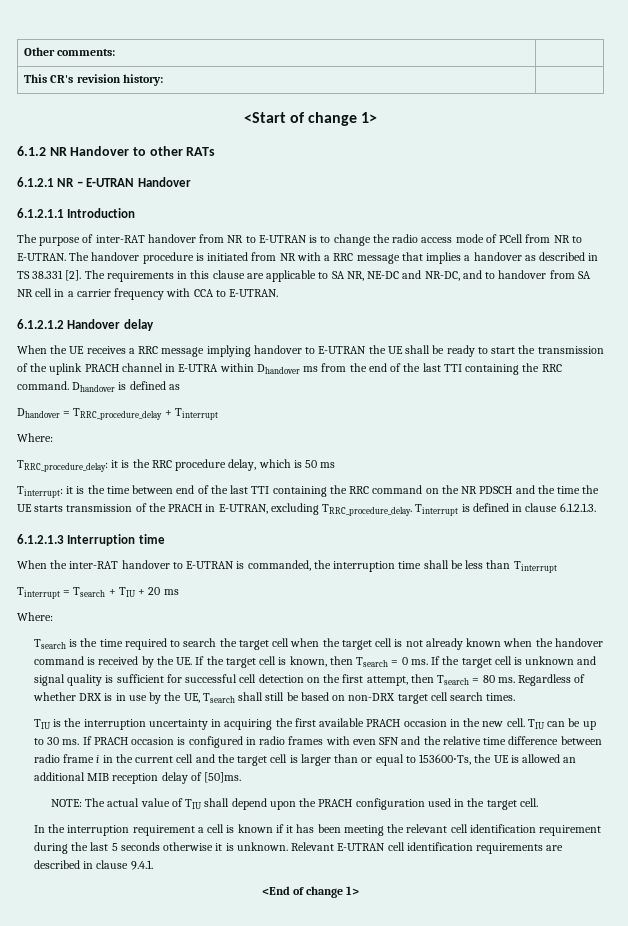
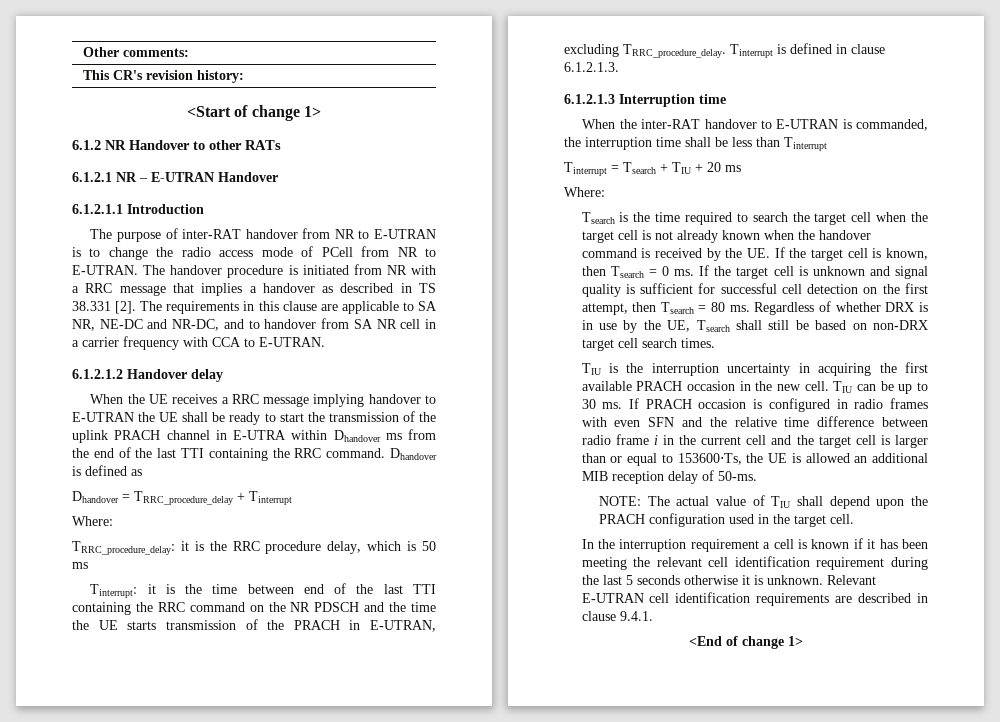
- If PRACH occasion is configured in radio frames with even SFN and the relative time difference between radio frame i in the current cell and the target cell is larger than or equal to 153600⋅Ts, the UE is allowed an additional MIB reception delay of [50]ms.
+ If PRACH occasion is configured in radio frames with even SFN and the relative time difference between radio frame i in the current cell and the target cell is larger than or equal to 153600⋅Ts, the UE is allowed an additional MIB reception delay of 50-ms.

